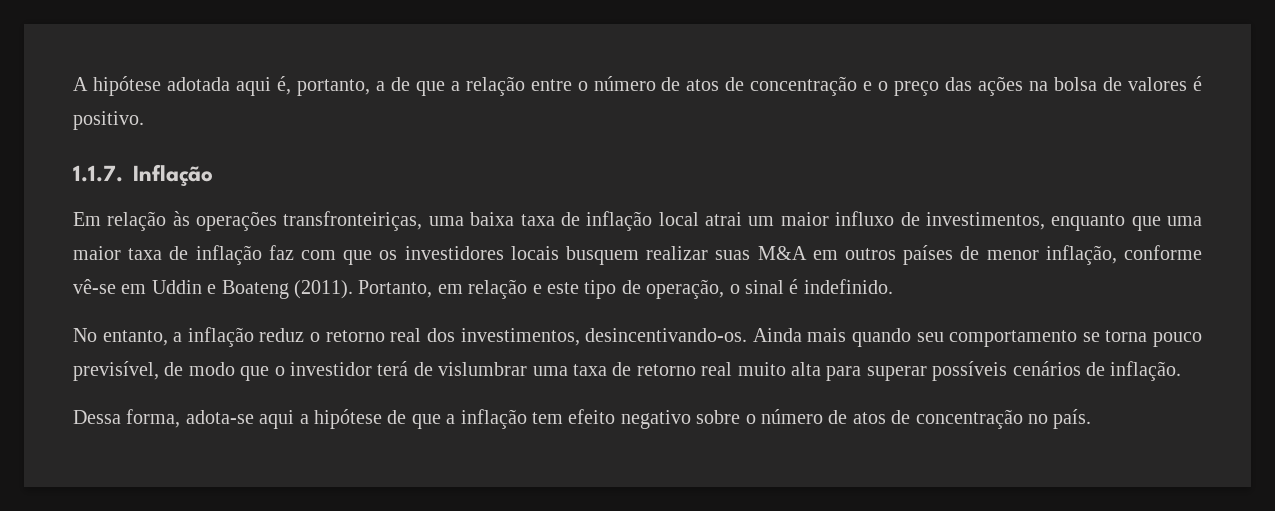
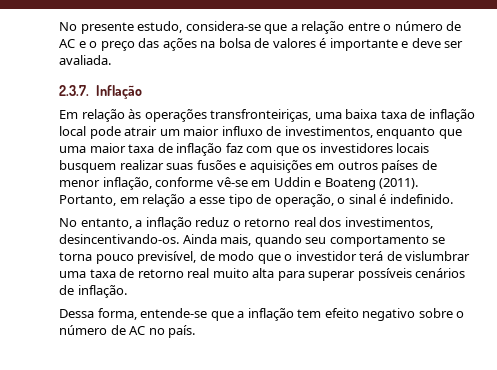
- A hipótese adotada aqui é, portanto, a de que a relação entre o número de atos de concentração e o preço das ações na bolsa de valores é positivo.
- 1.1.7. Inflação
+ No presente estudo, considera-se que a relação entre o número de AC e o preço das ações na bolsa de valores é importante e deve ser avaliada.
+ 2.3.7. Inflação
- Em relação às operações transfronteiriças, uma baixa taxa de inflação local atrai um maior influxo de investimentos, enquanto que uma maior taxa de inflação faz com que os investidores locais busquem realizar suas M&A em outros países de menor inflação, conforme vê-se em Uddin e Boateng (2011).
+ Em relação às operações transfronteiriças, uma baixa taxa de inflação local pode atrair um maior influxo de investimentos, enquanto que uma maior taxa de inflação faz com que os investidores locais busquem realizar suas fusões e aquisições em outros países de menor inflação, conforme vê-se em Uddin e Boateng (2011).
- Portanto, em relação e este tipo de operação, o sinal é indefinido.
+ Portanto, em relação a esse tipo de operação, o sinal é indefinido.
- Ainda mais quando seu comportamento se torna pouco previsível, de modo que o investidor terá de vislumbrar uma taxa de retorno real muito alta para superar possíveis cenários de inflação.
+ Ainda mais, quando seu comportamento se torna pouco previsível, de modo que o investidor terá de vislumbrar uma taxa de retorno real muito alta para superar possíveis cenários de inflação.
- Dessa forma, adota-se aqui a hipótese de que a inflação tem efeito negativo sobre o número de atos de concentração no país.
+ Dessa forma, entende-se que a inflação tem efeito negativo sobre o número de AC no país.

